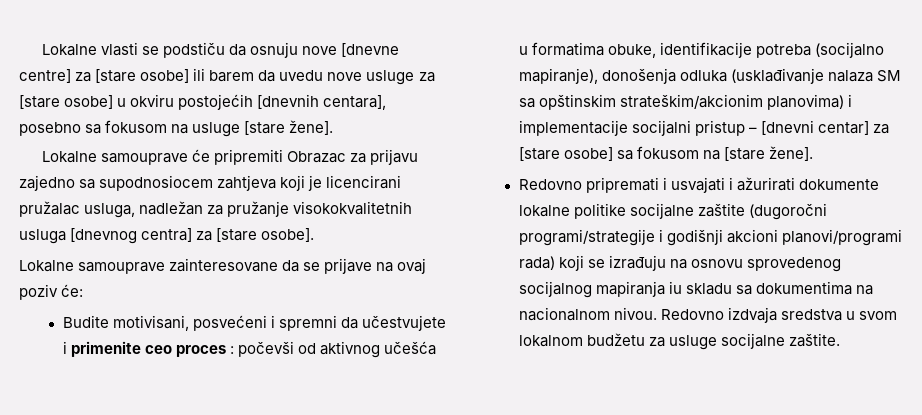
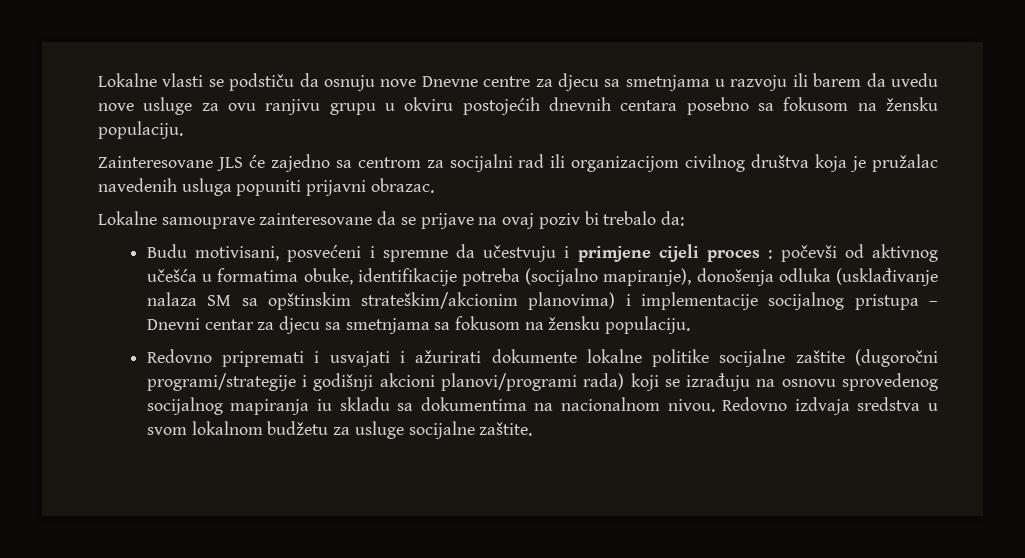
- Lokalne vlasti se podstiču da osnuju nove [dnevne centre] za [stare osobe] ili barem da uvedu nove usluge za [stare osobe] u okviru postojećih [dnevnih centara], posebno sa fokusom na usluge [stare žene].
- Lokalne samouprave će pripremiti Obrazac za prijavu zajedno sa supodnosiocem zahtjeva koji je licencirani pružalac usluga, nadležan za pružanje visokokvalitetnih usluga [dnevnog centra] za [stare osobe].
+ Lokalne vlasti se podstiču da osnuju nove Dnevne centre za djecu sa smetnjama u razvoju ili barem da uvedu nove usluge za ovu ranjivu grupu u okviru postojećih dnevnih centara posebno sa fokusom na žensku populaciju.
+ Zainteresovane JLS će zajedno sa centrom za socijalni rad ili organizacijom civilnog društva koja je pružalac navedenih usluga popuniti prijavni obrazac.
- Lokalne samouprave zainteresovane da se prijave na ovaj poziv će:
- Budite motivisani, posvećeni i spremni da učestvujete i primenite ceo proces : počevši od aktivnog učešća u formatima obuke, identifikacije potreba (socijalno mapiranje), donošenja odluka (usklađivanje nalaza SM sa opštinskim strateškim/akcionim planovima) i implementacije socijalni pristup – [dnevni centar] za [stare osobe] sa fokusom na [stare žene].
+ Lokalne samouprave zainteresovane da se prijave na ovaj poziv bi trebalo da:
+ Budu motivisani, posvećeni i spremne da učestvuju i primjene cijeli proces : počevši od aktivnog učešća u formatima obuke, identifikacije potreba (socijalno mapiranje), donošenja odluka (usklađivanje nalaza SM sa opštinskim strateškim/akcionim planovima) i implementacije socijalnog pristupa – Dnevni centar za djecu sa smetnjama sa fokusom na žensku populaciju.

